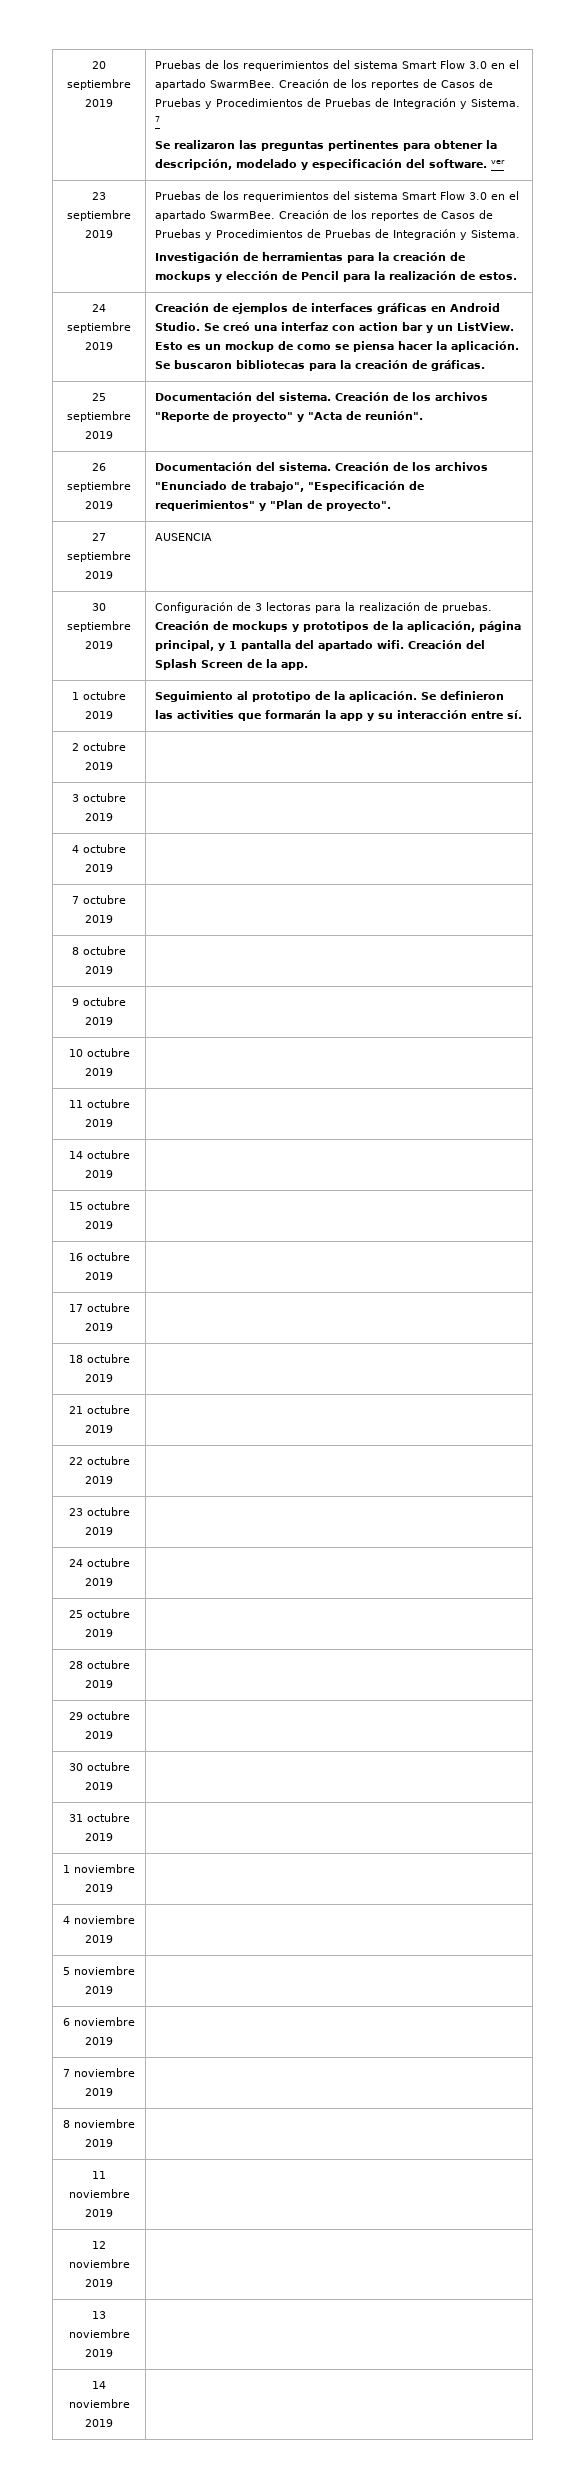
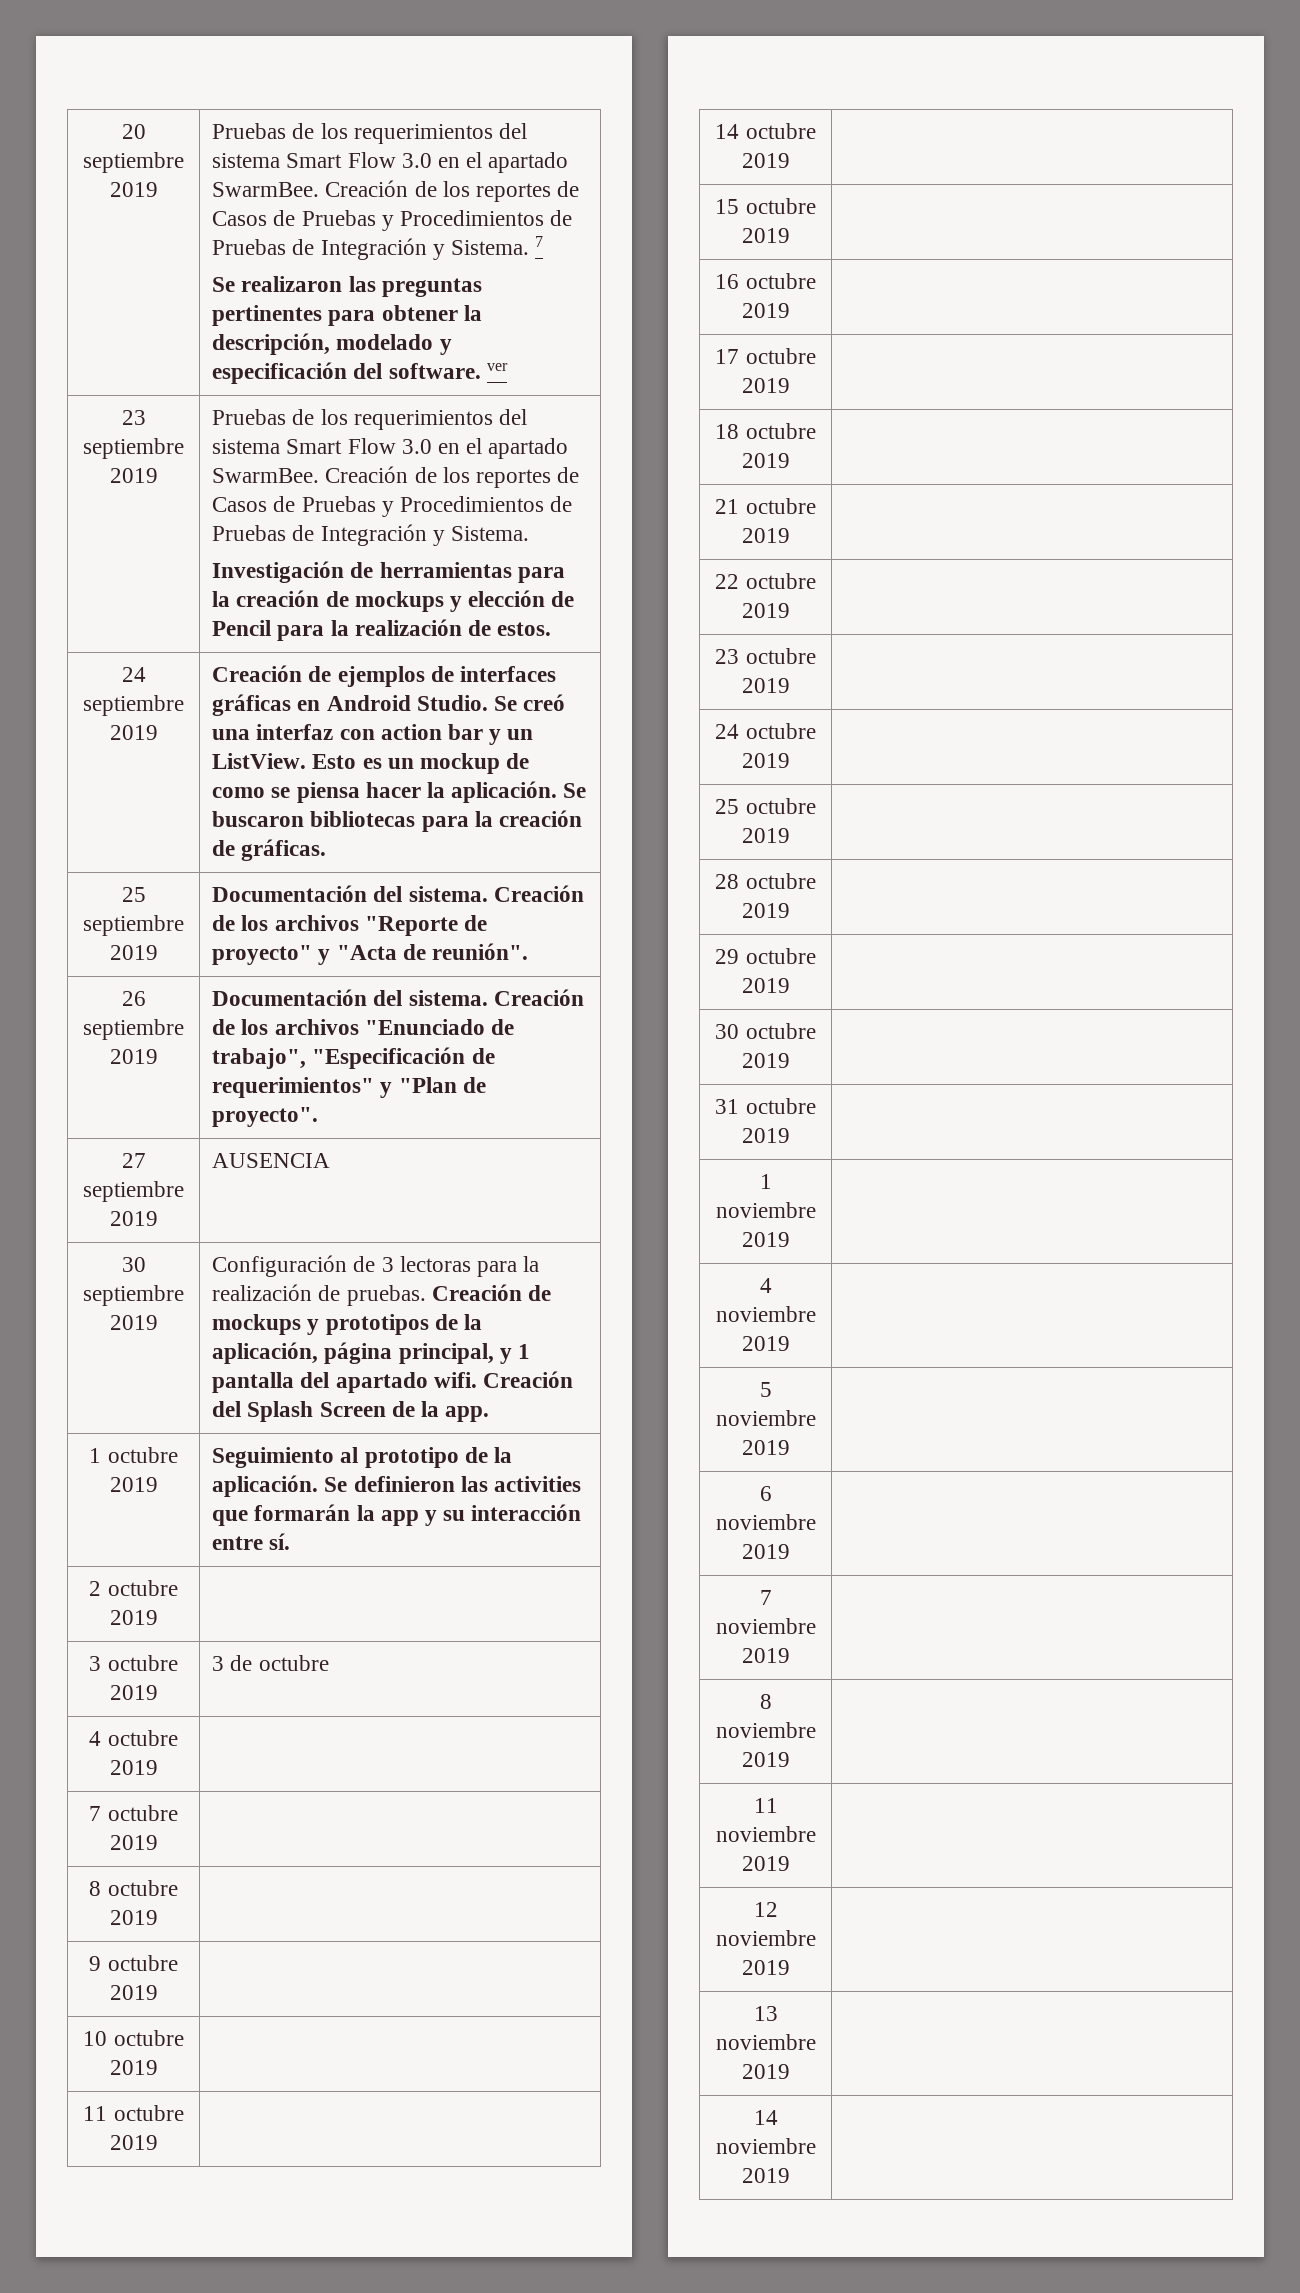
- 3 octubre 2019 |
+ 3 octubre 2019 | 3 de octubre

